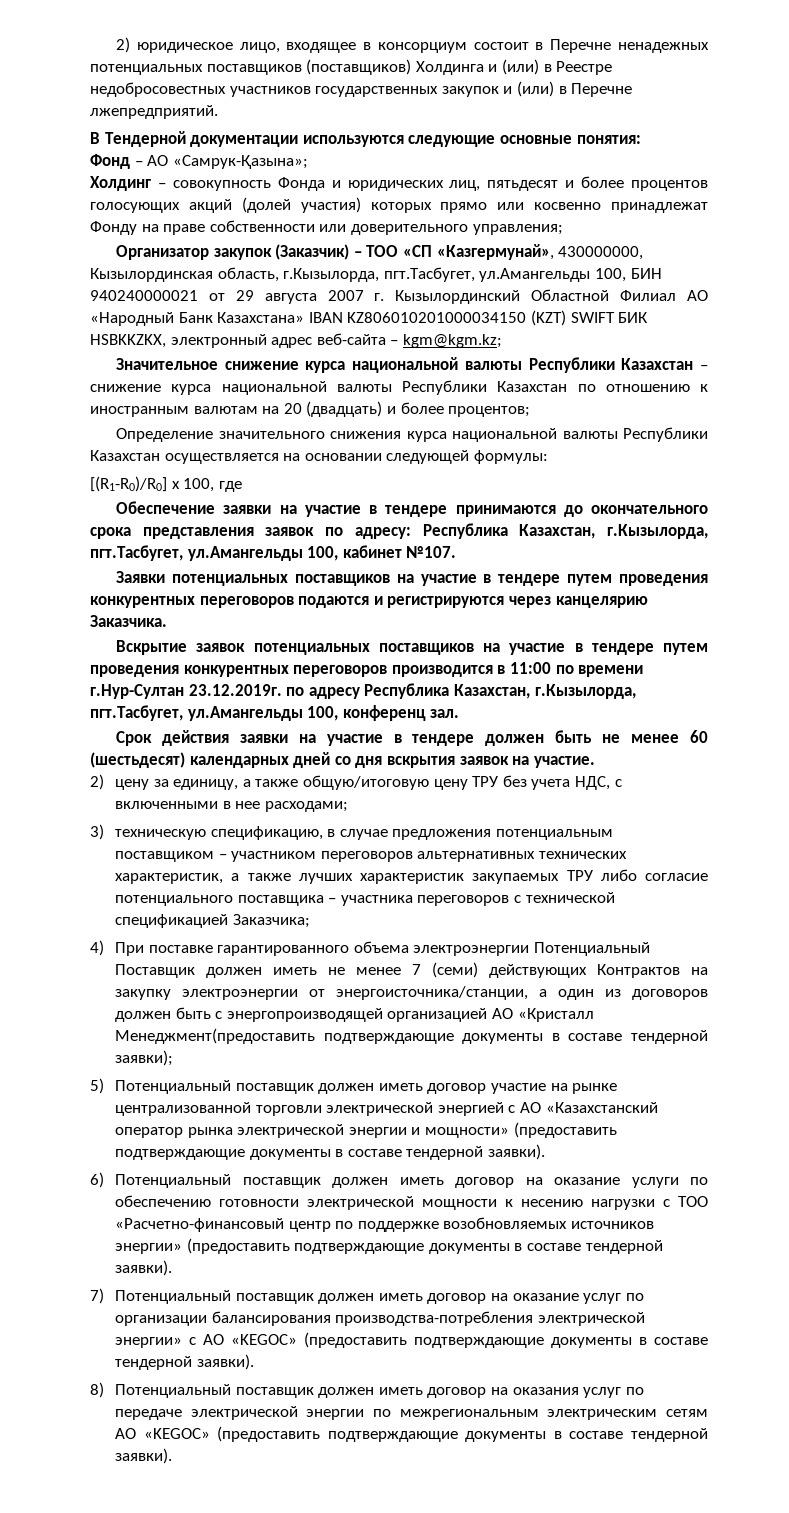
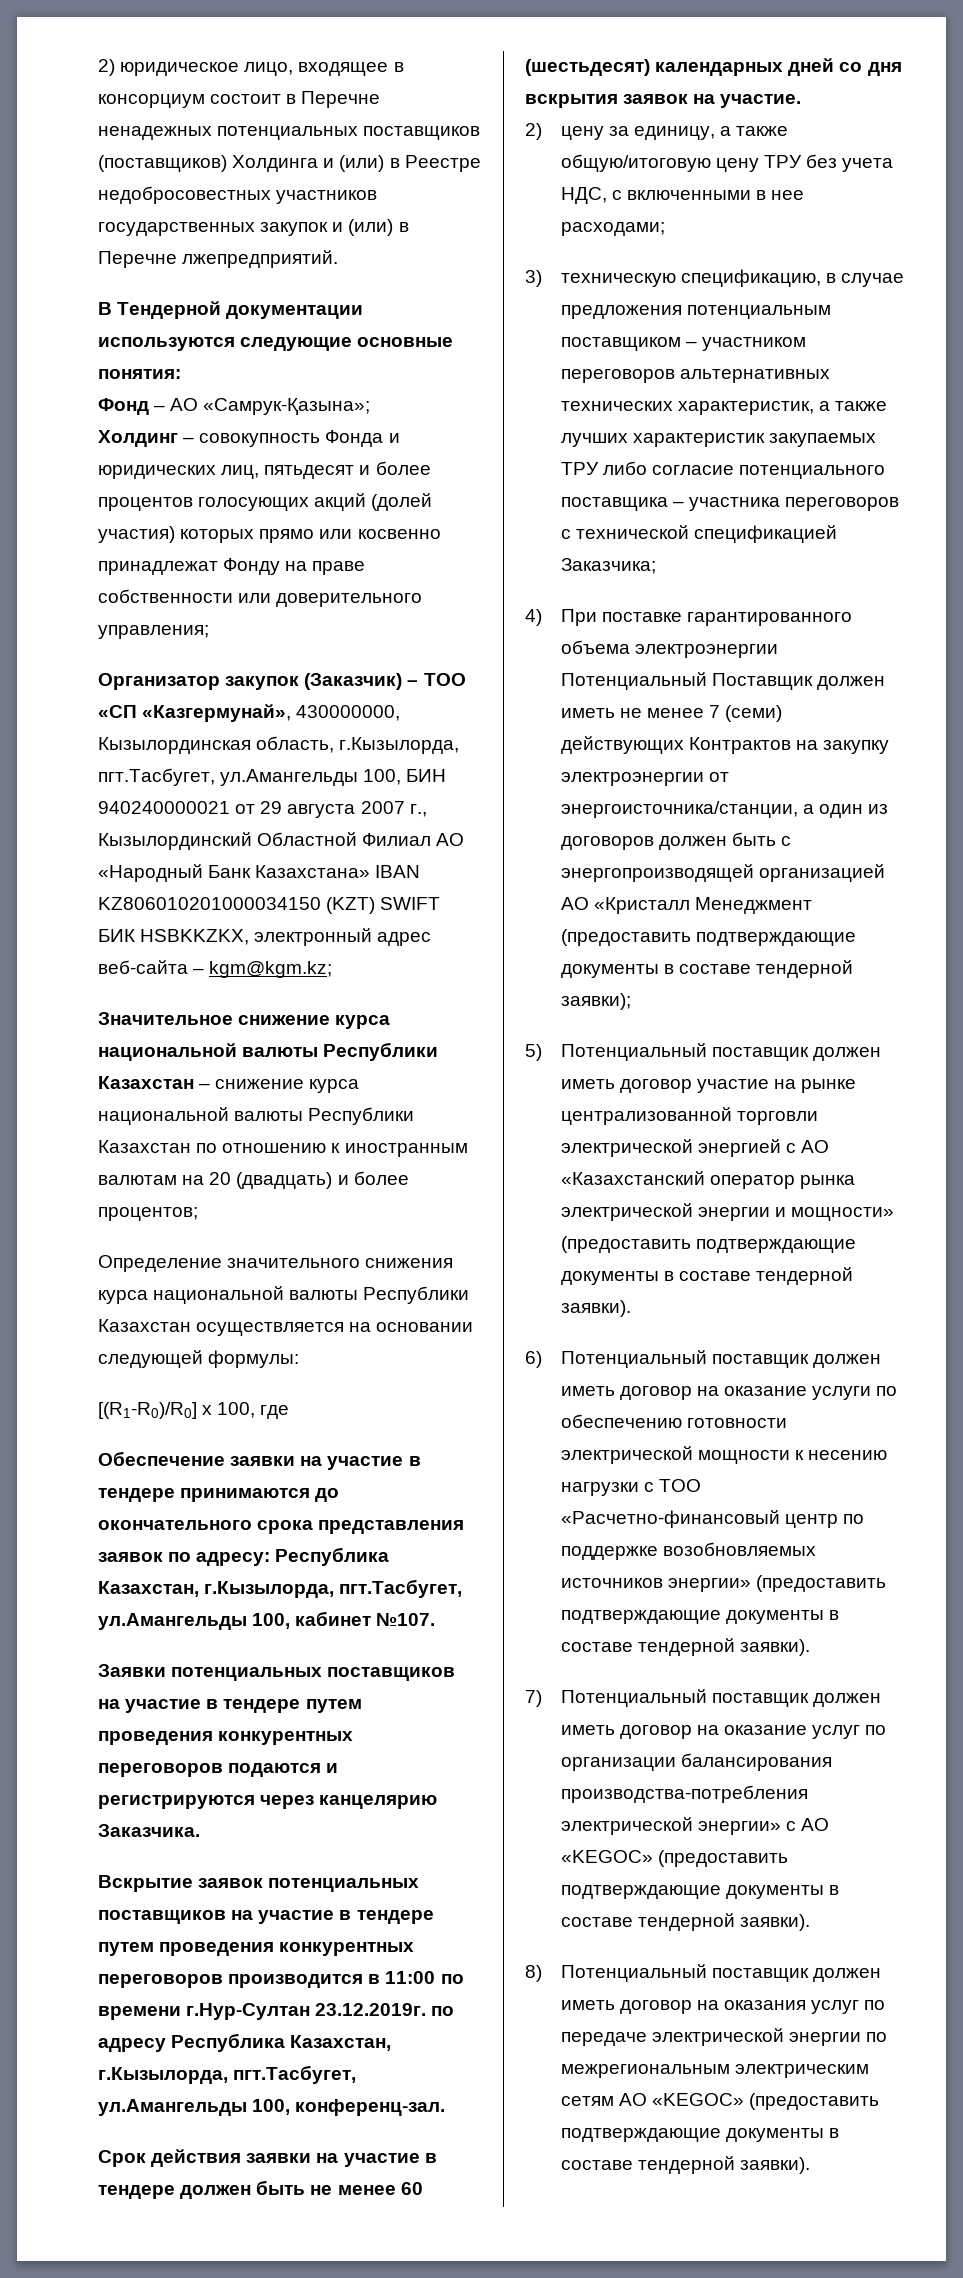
- Организатор закупок (Заказчик) – ТОО «СП «Казгермунай», 430000000, Кызылординская область, г.Кызылорда, пгт.Тасбугет, ул.Амангельды 100, БИН 940240000021 от 29 августа 2007 г. Кызылординский Областной Филиал АО «Народный Банк Казахстана» IBAN KZ806010201000034150 (KZT) SWIFT БИК HSBKKZKX, электронный адрес веб-сайта – kgm@kgm.kz;
+ Организатор закупок (Заказчик) – ТОО «СП «Казгермунай», 430000000, Кызылординская область, г.Кызылорда, пгт.Тасбугет, ул.Амангельды 100, БИН 940240000021 от 29 августа 2007 г., Кызылординский Областной Филиал АО «Народный Банк Казахстана» IBAN KZ806010201000034150 (KZT) SWIFT БИК HSBKKZKX, электронный адрес веб-сайта – kgm@kgm.kz;
- Вскрытие заявок потенциальных поставщиков на участие в тендере путем проведения конкурентных переговоров производится в 11:00 по времени г.Нур-Султан 23.12.2019г. по адресу Республика Казахстан, г.Кызылорда, пгт.Тасбугет, ул.Амангельды 100, конференц зал.
+ Вскрытие заявок потенциальных поставщиков на участие в тендере путем проведения конкурентных переговоров производится в 11:00 по времени г.Нур-Султан 23.12.2019г. по адресу Республика Казахстан, г.Кызылорда, пгт.Тасбугет, ул.Амангельды 100, конференц-зал.
- 4) При поставке гарантированного объема электроэнергии Потенциальный Поставщик должен иметь не менее 7 (семи) действующих Контрактов на закупку электроэнергии от энергоисточника/станции, а один из договоров должен быть с энергопроизводящей организацией АО «Кристалл Менеджмент(предоставить подтверждающие документы в составе тендерной заявки);
+ 4) При поставке гарантированного объема электроэнергии Потенциальный Поставщик должен иметь не менее 7 (семи) действующих Контрактов на закупку электроэнергии от энергоисточника/станции, а один из договоров должен быть с энергопроизводящей организацией АО «Кристалл Менеджмент (предоставить подтверждающие документы в составе тендерной заявки);

